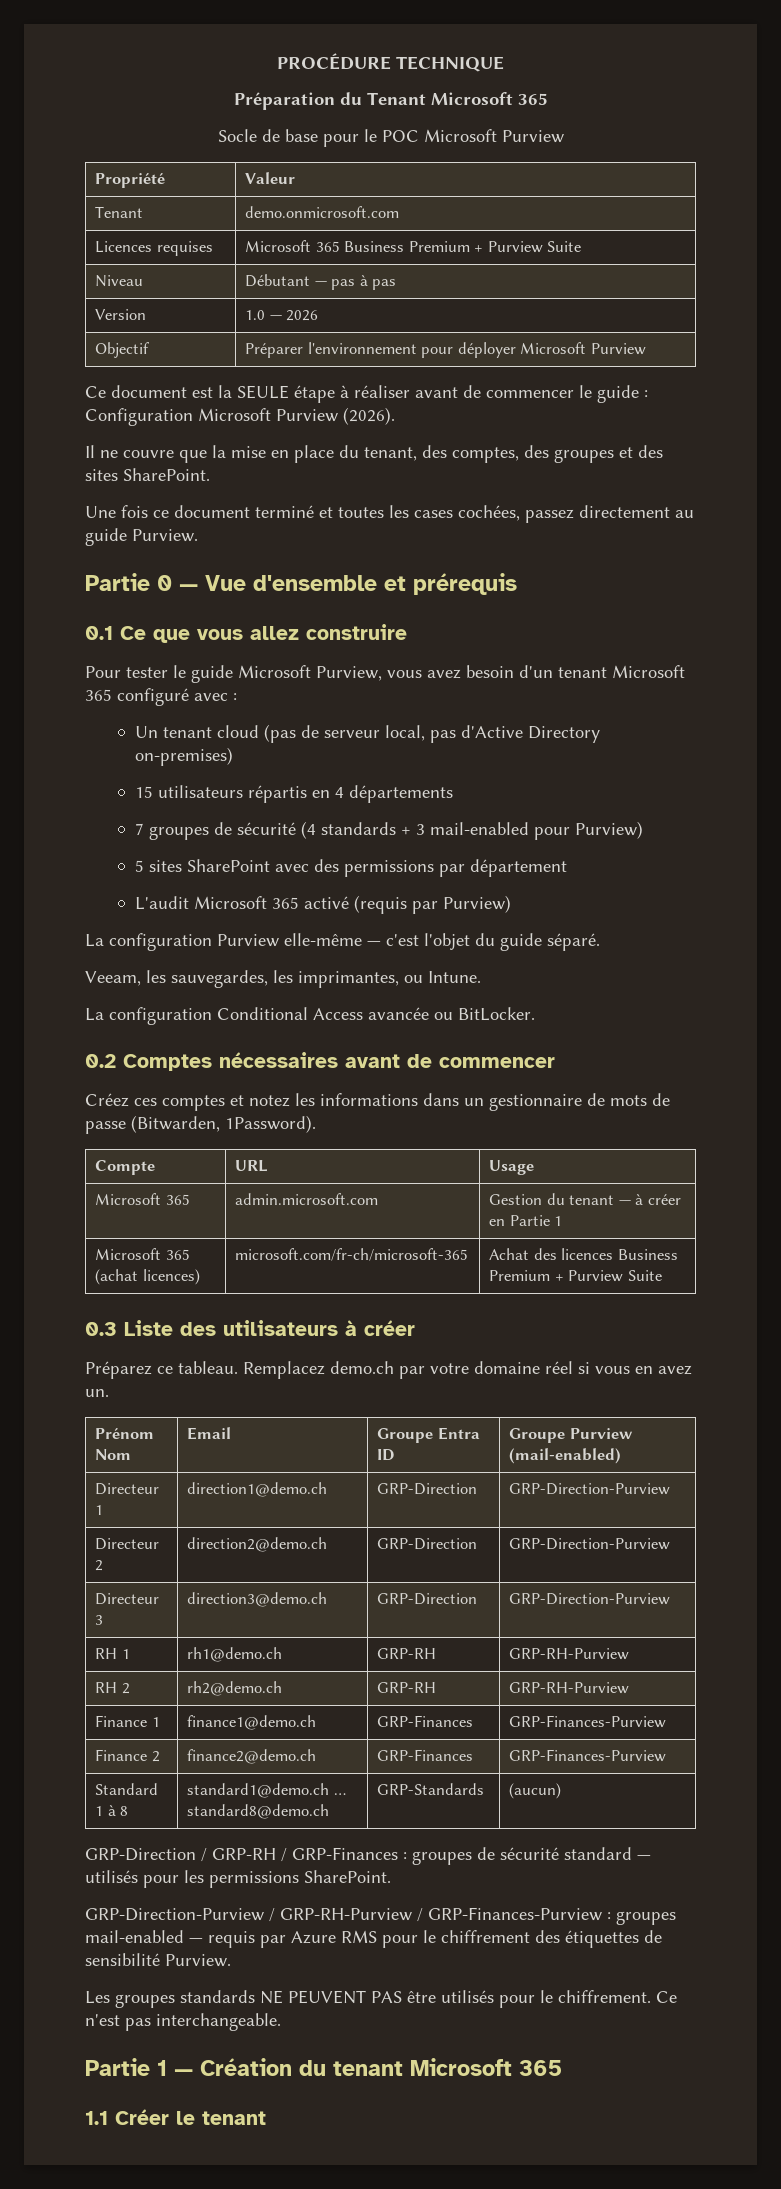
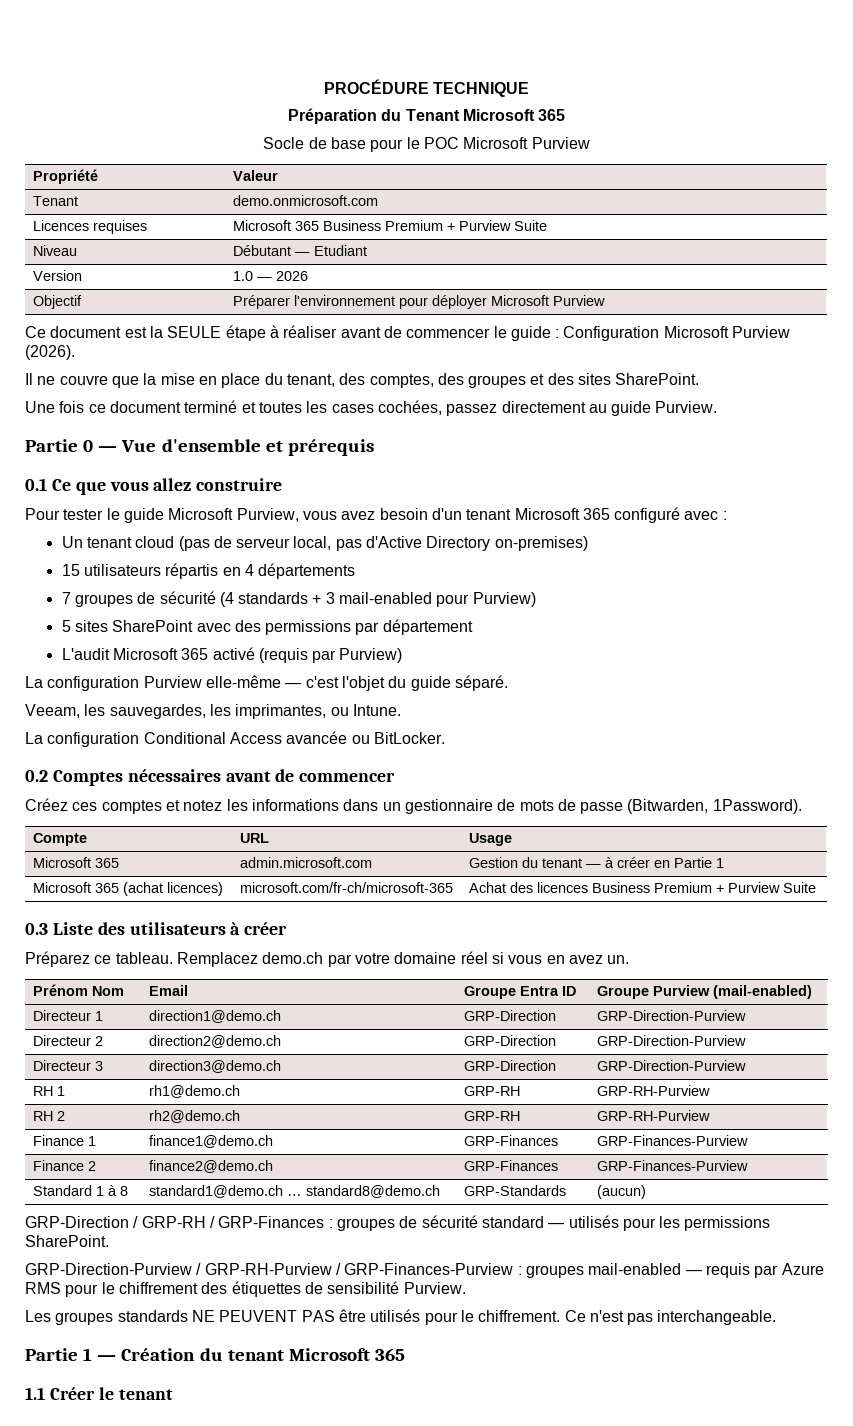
- Niveau | Débutant — pas à pas
+ Niveau | Débutant — Etudiant

